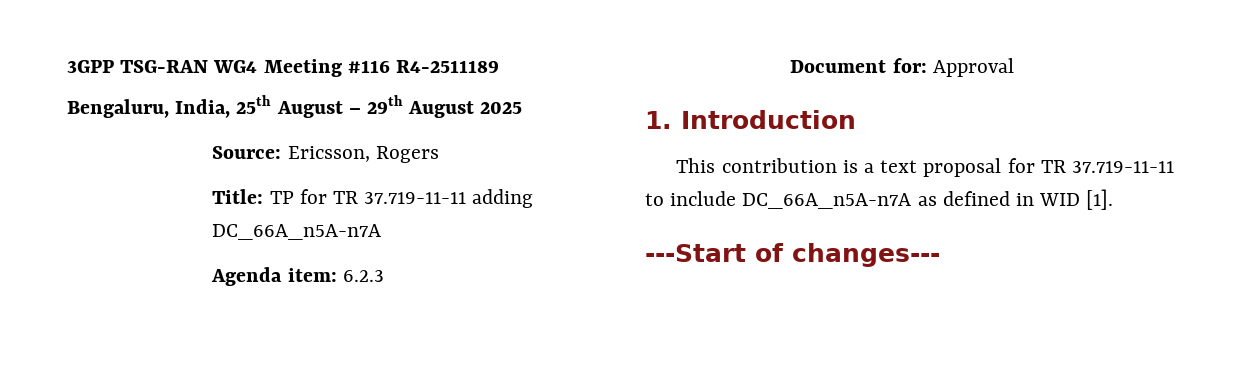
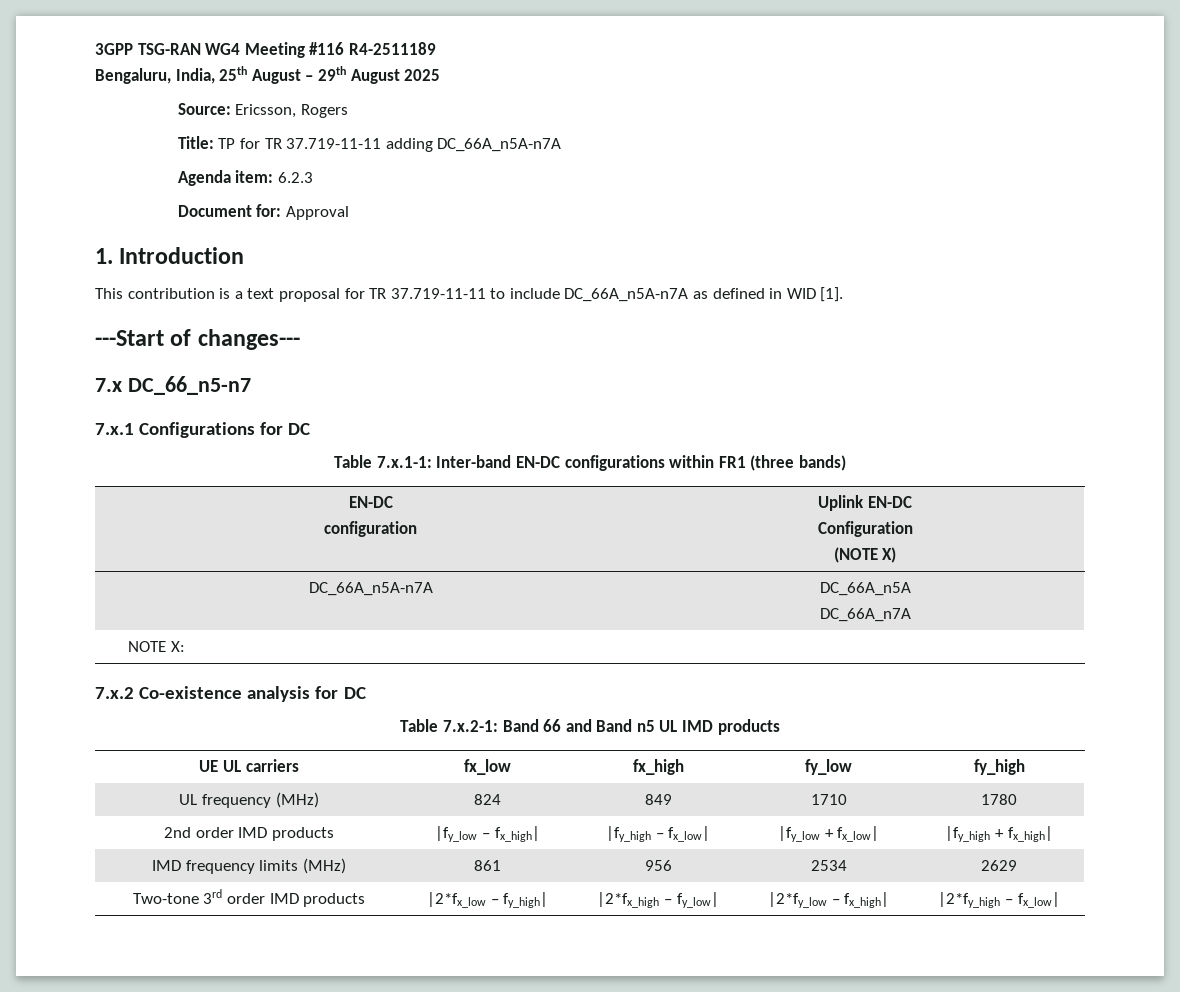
+ 7.x DC_66_n5-n7
+ 7.x.1 Configurations for DC
+ Table 7.x.1-1: Inter-band EN-DC configurations within FR1 (three bands)
+ EN-DC
+ configuration | Uplink EN-DC
+ Configuration
+ (NOTE X)
+ DC_66A_n5A-n7A | DC_66A_n5A
+ DC_66A_n7A
+ NOTE X:
+ 7.x.2 Co-existence analysis for DC
+ Table 7.x.2-1: Band 66 and Band n5 UL IMD products
+ UE UL carriers | fx_low | fx_high | fy_low | fy_high
+ UL frequency (MHz) | 824 | 849 | 1710 | 1780
+ 2nd order IMD products | |fy_low – fx_high| | |fy_high – fx_low| | |fy_low + fx_low| | |fy_high + fx_high|
+ IMD frequency limits (MHz) | 861 | 956 | 2534 | 2629
+ Two-tone 3rd order IMD products | |2*fx_low – fy_high| | |2*fx_high – fy_low| | |2*fy_low – fx_high| | |2*fy_high – fx_low|

